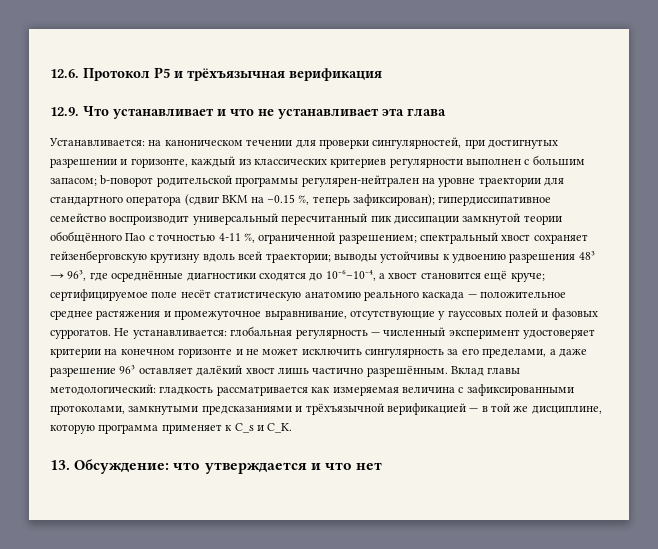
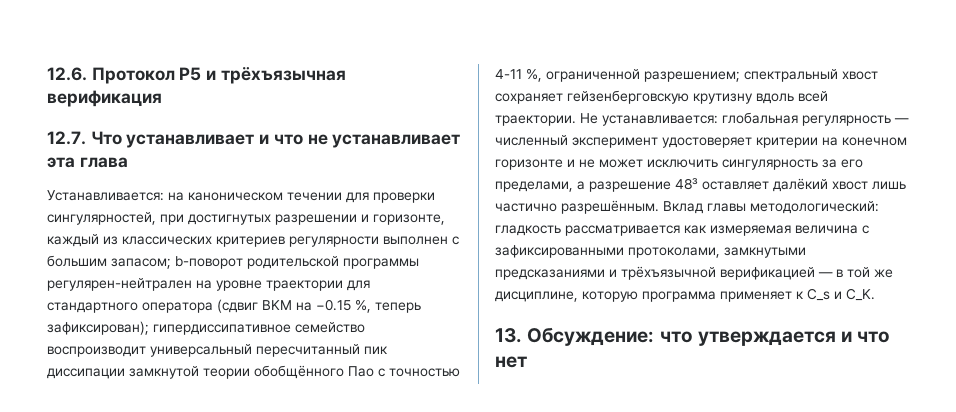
- 12.9. Что устанавливает и что не устанавливает эта глава
+ 12.7. Что устанавливает и что не устанавливает эта глава
- спектральный хвост сохраняет гейзенберговскую крутизну вдоль всей траектории; выводы устойчивы к удвоению разрешения 48³ → 96³, где осреднённые диагностики сходятся до 10⁻⁶–10⁻⁴, а хвост становится ещё круче; сертифицируемое поле несёт статистическую анатомию реального каскада — положительное среднее растяжения и промежуточное выравнивание, отсутствующие у гауссовых полей и фазовых суррогатов.
+ спектральный хвост сохраняет гейзенберговскую крутизну вдоль всей траектории.
- Не устанавливается: глобальная регулярность — численный эксперимент удостоверяет критерии на конечном горизонте и не может исключить сингулярность за его пределами, а даже разрешение 96³ оставляет далёкий хвост лишь частично разрешённым.
+ Не устанавливается: глобальная регулярность — численный эксперимент удостоверяет критерии на конечном горизонте и не может исключить сингулярность за его пределами, а разрешение 48³ оставляет далёкий хвост лишь частично разрешённым.

